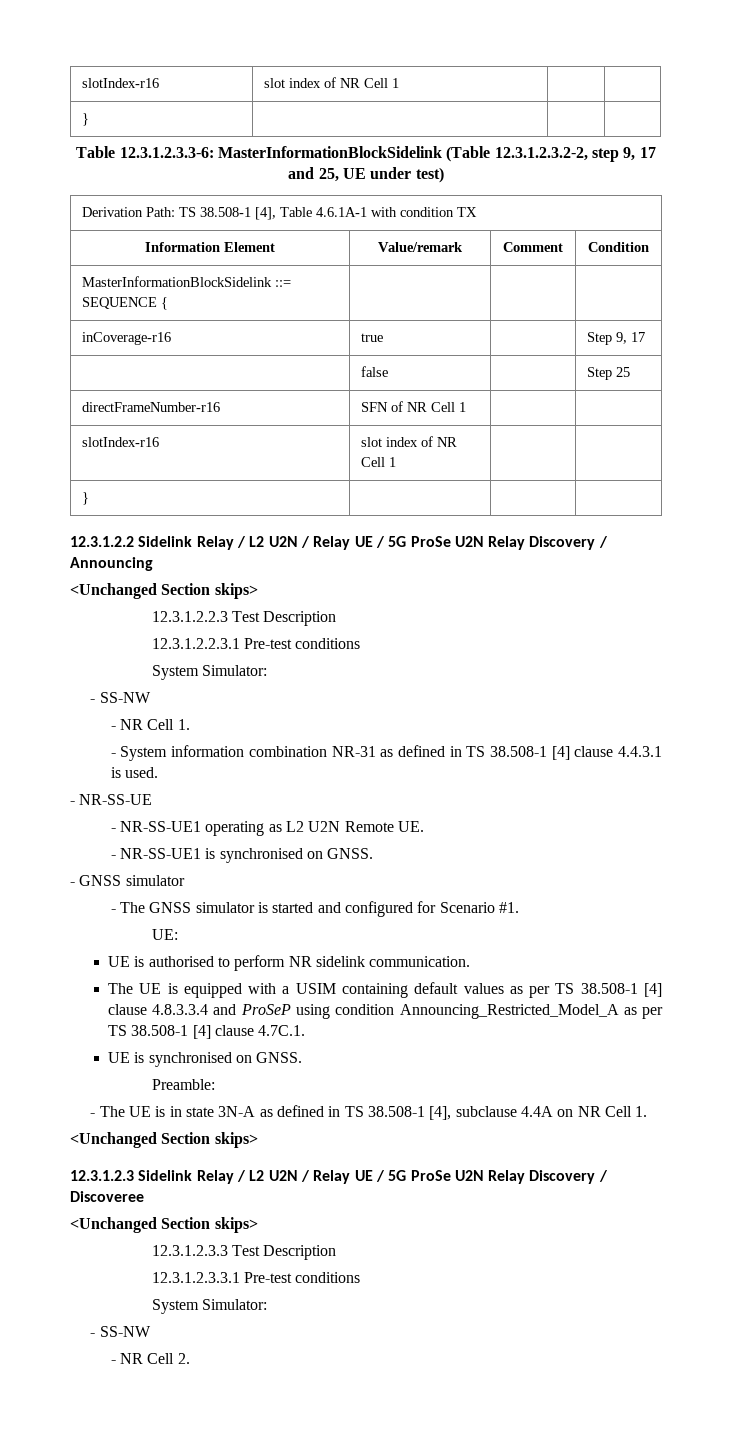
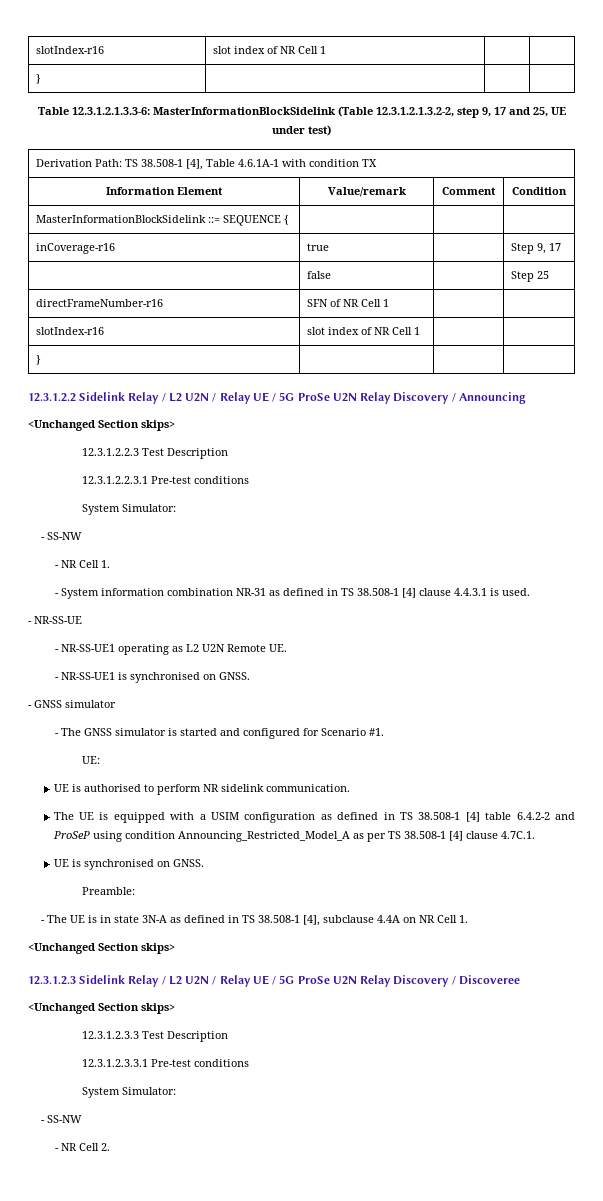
- Table 12.3.1.2.3.3-6: MasterInformationBlockSidelink (Table 12.3.1.2.3.2-2, step 9, 17 and 25, UE under test)
+ Table 12.3.1.2.1.3.3-6: MasterInformationBlockSidelink (Table 12.3.1.2.1.3.2-2, step 9, 17 and 25, UE under test)
- The UE is equipped with a USIM containing default values as per TS 38.508-1 [4] clause 4.8.3.3.4 and ProSeP using condition Announcing_Restricted_Model_A as per TS 38.508-1 [4] clause 4.7C.1.
+ The UE is equipped with a USIM configuration as defined in TS 38.508-1 [4] table 6.4.2-2 and ProSeP using condition Announcing_Restricted_Model_A as per TS 38.508-1 [4] clause 4.7C.1.

